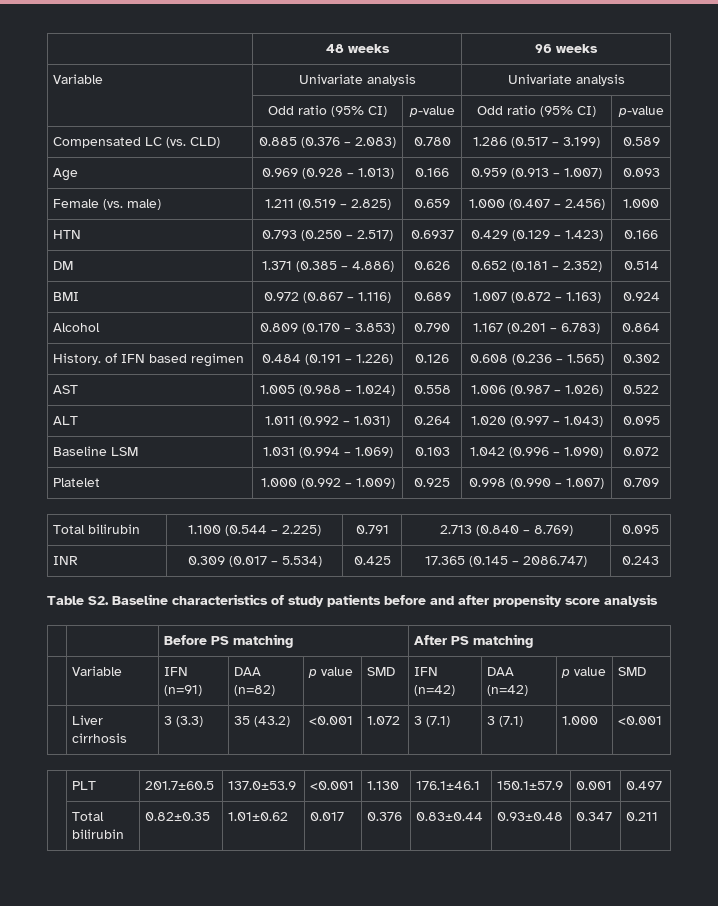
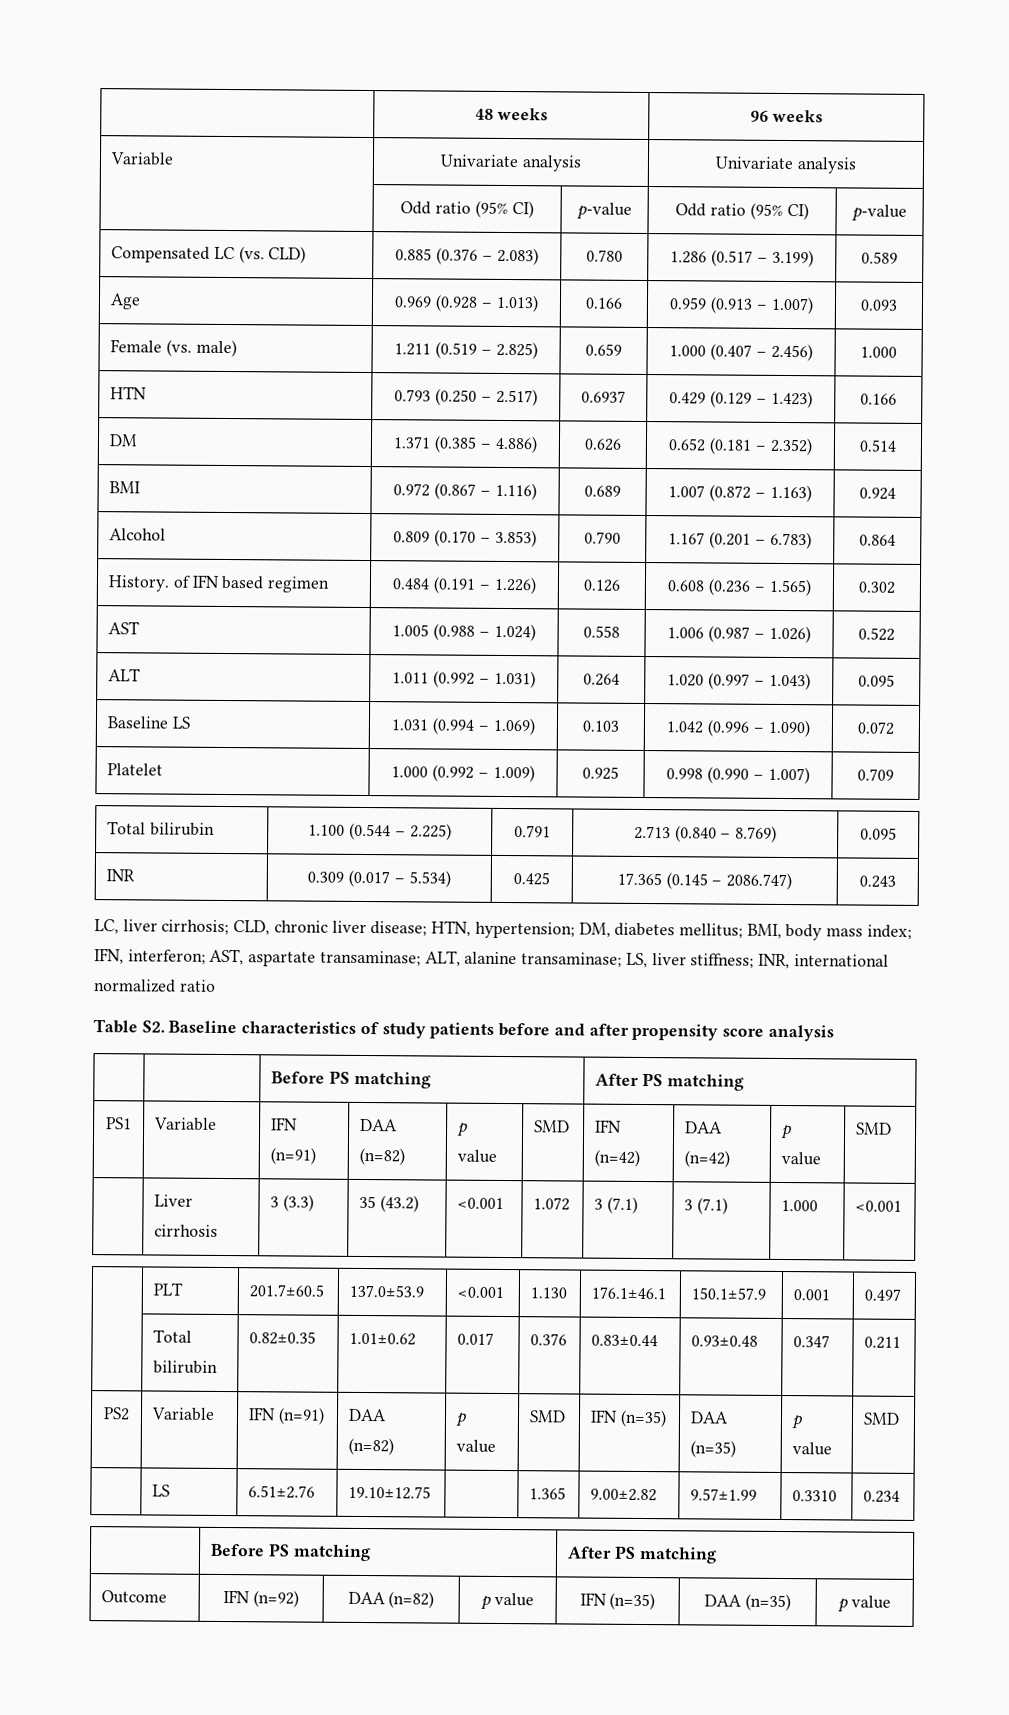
- Baseline LSM | 1.031 (0.994 – 1.069) | 0.103 | 1.042 (0.996 – 1.090) | 0.072
+ Baseline LS | 1.031 (0.994 – 1.069) | 0.103 | 1.042 (0.996 – 1.090) | 0.072
+ LC, liver cirrhosis; CLD, chronic liver disease; HTN, hypertension; DM, diabetes mellitus; BMI, body mass index; IFN, interferon; AST, aspartate transaminase; ALT, alanine transaminase; LS, liver stiffness; INR, international normalized ratio
- | Variable | IFN (n=91) | DAA (n=82) | p value | SMD | IFN (n=42) | DAA (n=42) | p value | SMD
+ PS1 | Variable | IFN (n=91) | DAA (n=82) | p value | SMD | IFN (n=42) | DAA (n=42) | p value | SMD
+ PS2 | Variable | IFN (n=91) | DAA (n=82) | p value | SMD | IFN (n=35) | DAA (n=35) | p value | SMD
+ | LS | 6.51±2.76 | 19.10±12.75 | | 1.365 | 9.00±2.82 | 9.57±1.99 | 0.3310 | 0.234
+ | Before PS matching | After PS matching
+ Outcome | IFN (n=92) | DAA (n=82) | p value | IFN (n=35) | DAA (n=35) | p value

